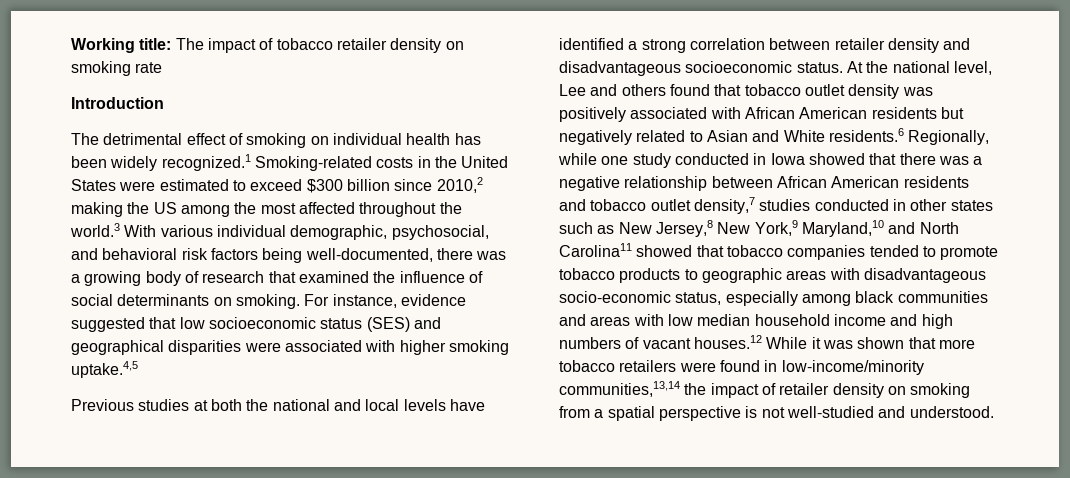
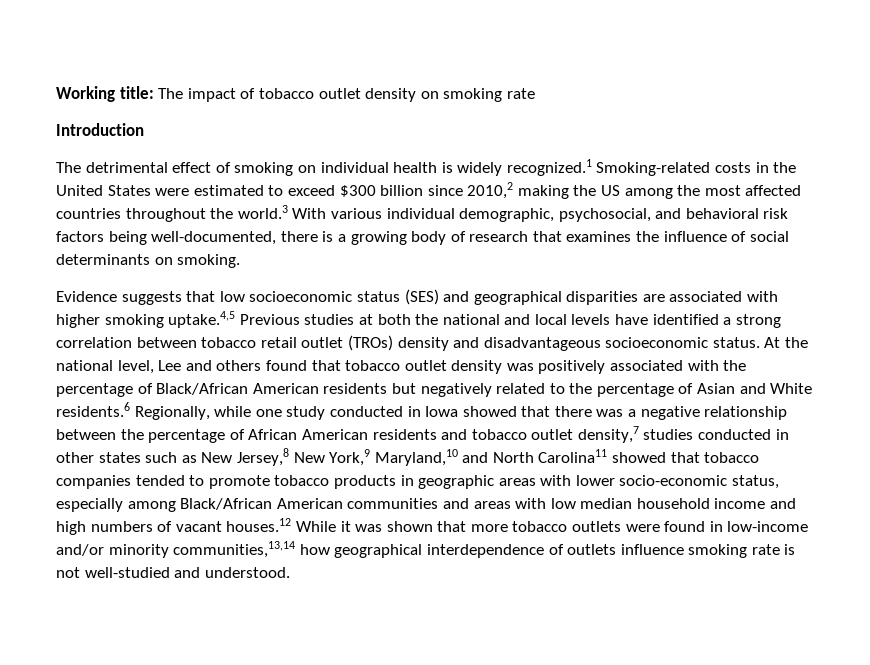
- Working title: The impact of tobacco retailer density on smoking rate
+ Working title: The impact of tobacco outlet density on smoking rate
- The detrimental effect of smoking on individual health has been widely recognized.1 Smoking-related costs in the United States were estimated to exceed $300 billion since 2010,2 making the US among the most affected throughout the world.3 With various individual demographic, psychosocial, and behavioral risk factors being well-documented, there was a growing body of research that examined the influence of social determinants on smoking. For instance, evidence suggested that low socioeconomic status (SES) and geographical disparities were associated with higher smoking uptake.4,5
- Previous studies at both the national and local levels have identified a strong correlation between retailer density and disadvantageous socioeconomic status.
+ The detrimental effect of smoking on individual health is widely recognized.1 Smoking-related costs in the United States were estimated to exceed $300 billion since 2010,2 making the US among the most affected countries throughout the world.3 With various individual demographic, psychosocial, and behavioral risk factors being well-documented, there is a growing body of research that examines the influence of social determinants on smoking.
+ Evidence suggests that low socioeconomic status (SES) and geographical disparities are associated with higher smoking uptake.4,5 Previous studies at both the national and local levels have identified a strong correlation between tobacco retail outlet (TROs) density and disadvantageous socioeconomic status.
- At the national level, Lee and others found that tobacco outlet density was positively associated with African American residents but negatively related to Asian and White residents.6 Regionally, while one study conducted in Iowa showed that there was a negative relationship between African American residents and tobacco outlet density,7 studies conducted in other states such as New Jersey,8 New York,9 Maryland,10 and North Carolina11 showed that tobacco companies tended to promote tobacco products to geographic areas with disadvantageous socio-economic status, especially among black communities and areas with low median household income and high numbers of vacant houses.12 While it was shown that more tobacco retailers were found in low-income/minority communities,13,14 the impact of retailer density on smoking from a spatial perspective is not well-studied and understood.
+ At the national level, Lee and others found that tobacco outlet density was positively associated with the percentage of Black/African American residents but negatively related to the percentage of Asian and White residents.6 Regionally, while one study conducted in Iowa showed that there was a negative relationship between the percentage of African American residents and tobacco outlet density,7 studies conducted in other states such as New Jersey,8 New York,9 Maryland,10 and North Carolina11 showed that tobacco companies tended to promote tobacco products in geographic areas with lower socio-economic status, especially among Black/African American communities and areas with low median household income and high numbers of vacant houses.12 While it was shown that more tobacco outlets were found in low-income and/or minority communities,13,14 how geographical interdependence of outlets influence smoking rate is not well-studied and understood.

